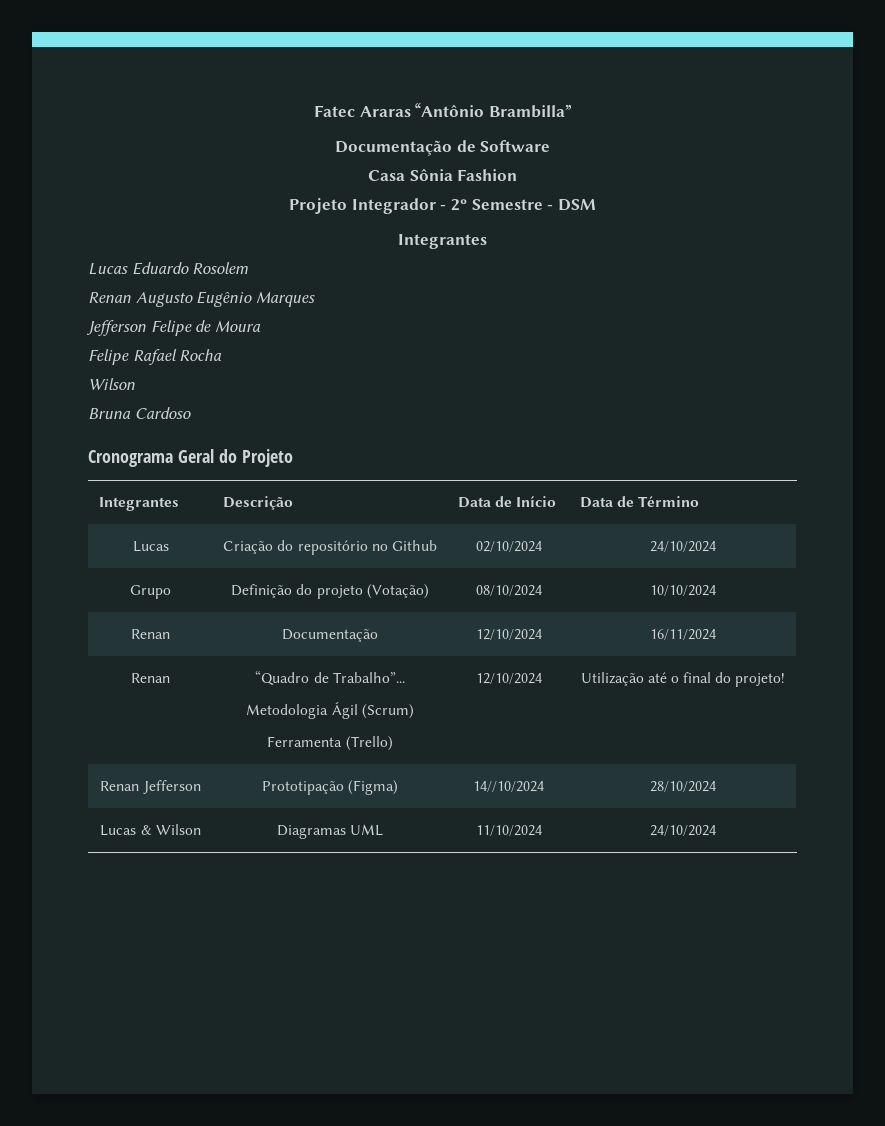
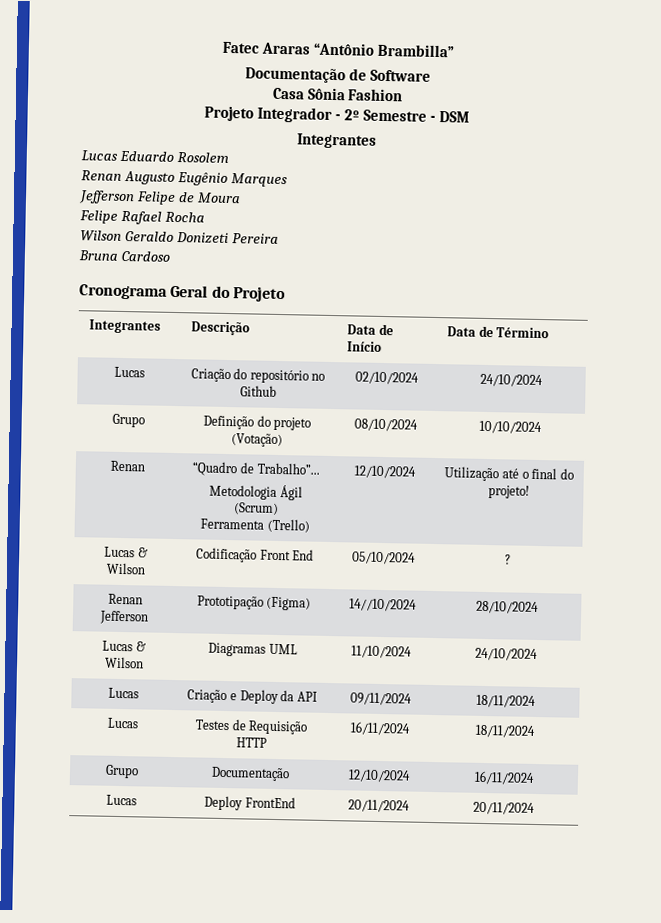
  Felipe Rafael Rocha
- Wilson
+ Wilson Geraldo Donizeti Pereira
- Renan | Documentação | 12/10/2024 | 16/11/2024
+ Lucas & Wilson | Codificação Front End | 05/10/2024 | ?
+ Lucas | Criação e Deploy da API | 09/11/2024 | 18/11/2024
+ Lucas | Testes de Requisição HTTP | 16/11/2024 | 18/11/2024
+ Grupo | Documentação | 12/10/2024 | 16/11/2024
+ Lucas | Deploy FrontEnd | 20/11/2024 | 20/11/2024

